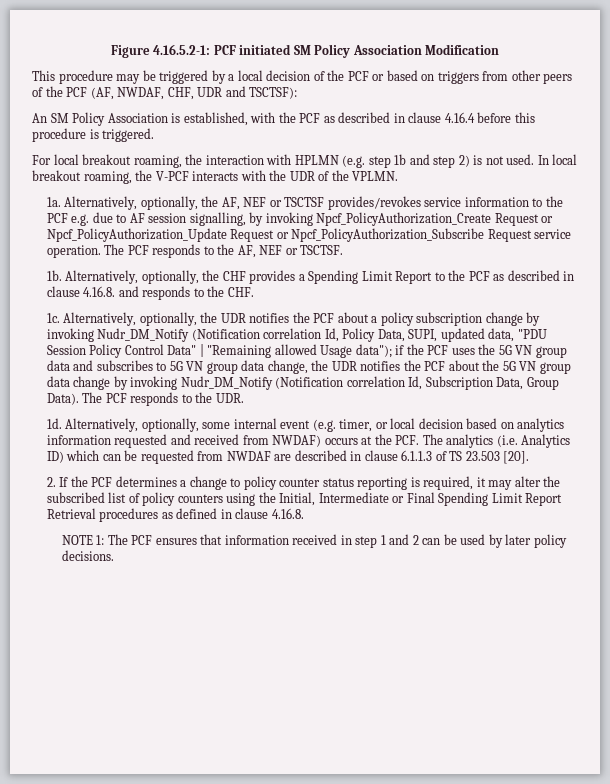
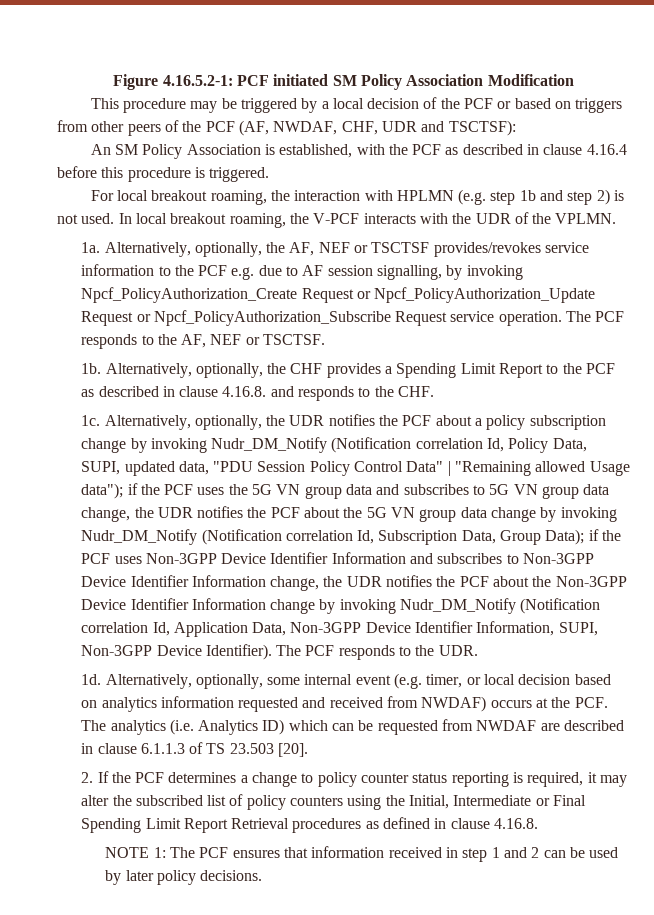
- if the PCF uses the 5G VN group data and subscribes to 5G VN group data change, the UDR notifies the PCF about the 5G VN group data change by invoking Nudr_DM_Notify (Notification correlation Id, Subscription Data, Group Data).
+ if the PCF uses the 5G VN group data and subscribes to 5G VN group data change, the UDR notifies the PCF about the 5G VN group data change by invoking Nudr_DM_Notify (Notification correlation Id, Subscription Data, Group Data); if the PCF uses Non-3GPP Device Identifier Information and subscribes to Non-3GPP Device Identifier Information change, the UDR notifies the PCF about the Non-3GPP Device Identifier Information change by invoking Nudr_DM_Notify (Notification correlation Id, Application Data, Non-3GPP Device Identifier Information, SUPI, Non-3GPP Device Identifier).

